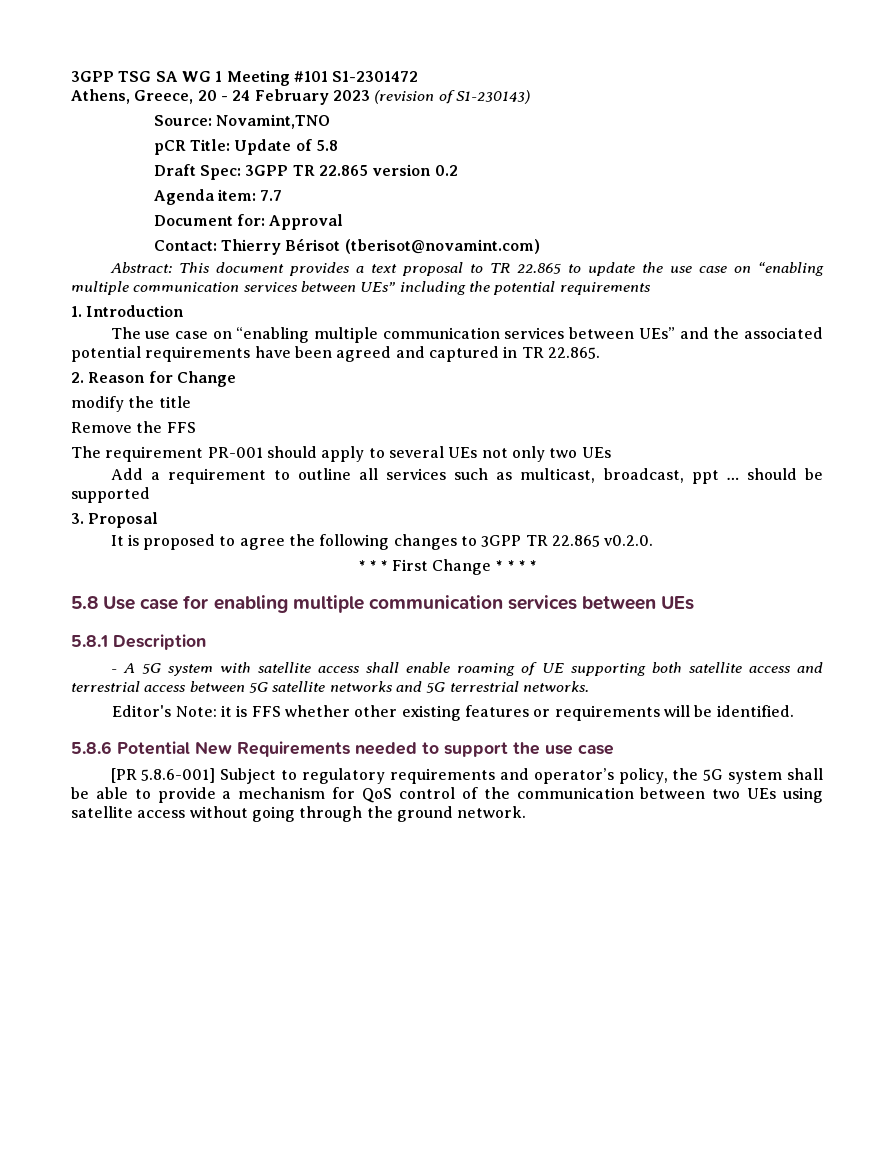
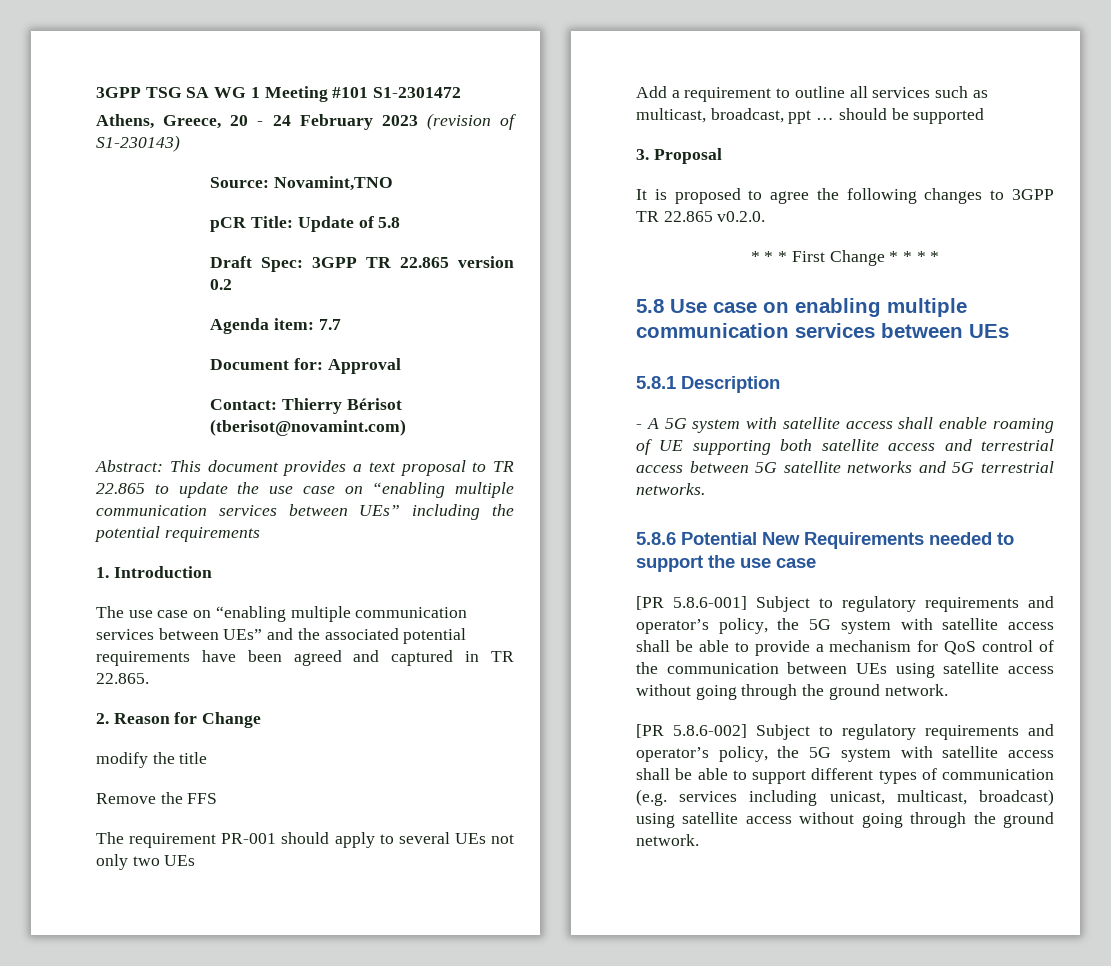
- 5.8 Use case for enabling multiple communication services between UEs
+ 5.8 Use case on enabling multiple communication services between UEs
- Editor's Note: it is FFS whether other existing features or requirements will be identified.
- [PR 5.8.6-001] Subject to regulatory requirements and operator’s policy, the 5G system shall be able to provide a mechanism for QoS control of the communication between two UEs using satellite access without going through the ground network.
+ [PR 5.8.6-001] Subject to regulatory requirements and operator’s policy, the 5G system with satellite access shall be able to provide a mechanism for QoS control of the communication between UEs using satellite access without going through the ground network.
+ [PR 5.8.6-002] Subject to regulatory requirements and operator’s policy, the 5G system with satellite access shall be able to support different types of communication (e.g. services including unicast, multicast, broadcast) using satellite access without going through the ground network.

